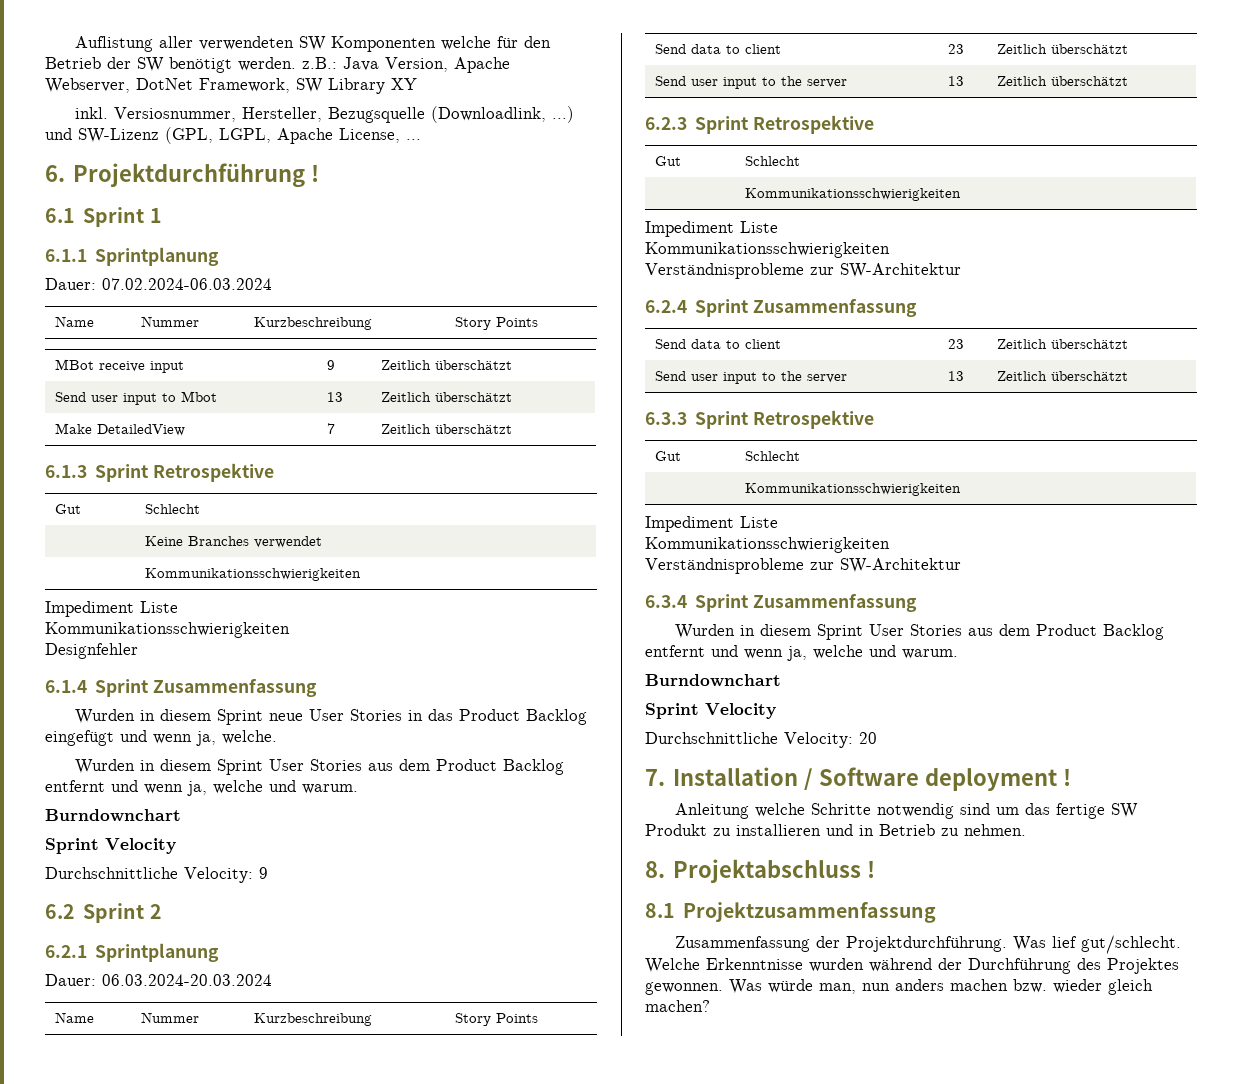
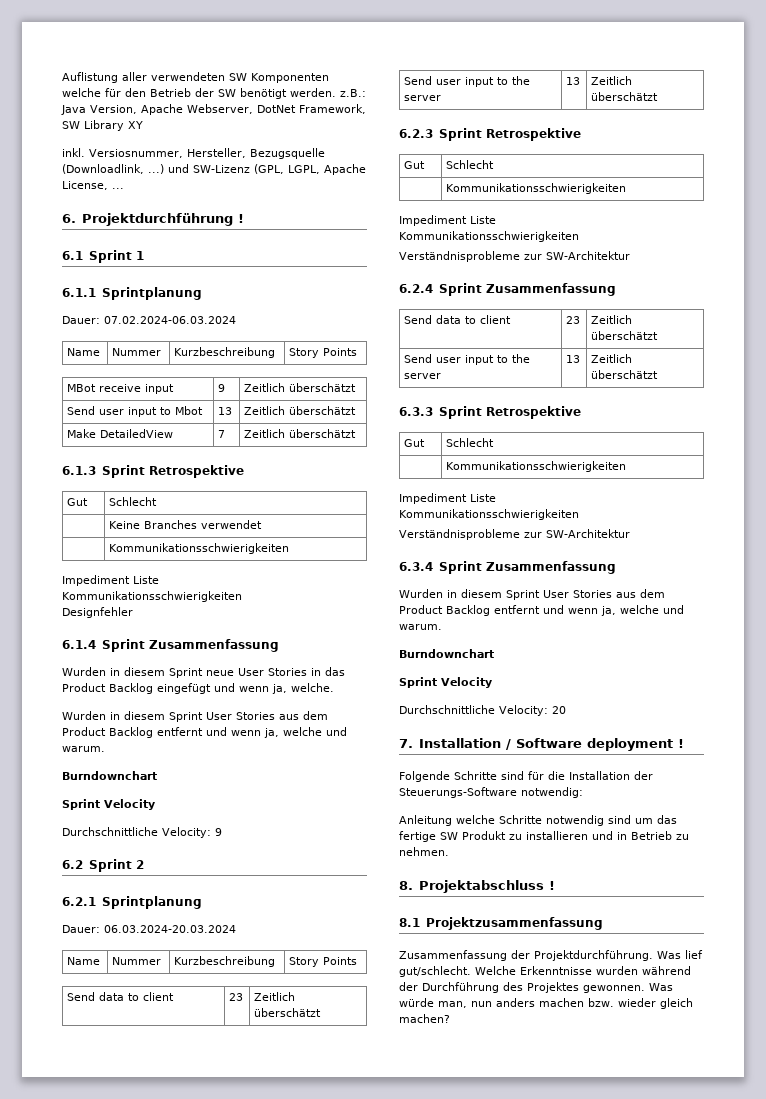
+ Folgende Schritte sind für die Installation der Steuerungs-Software notwendig:

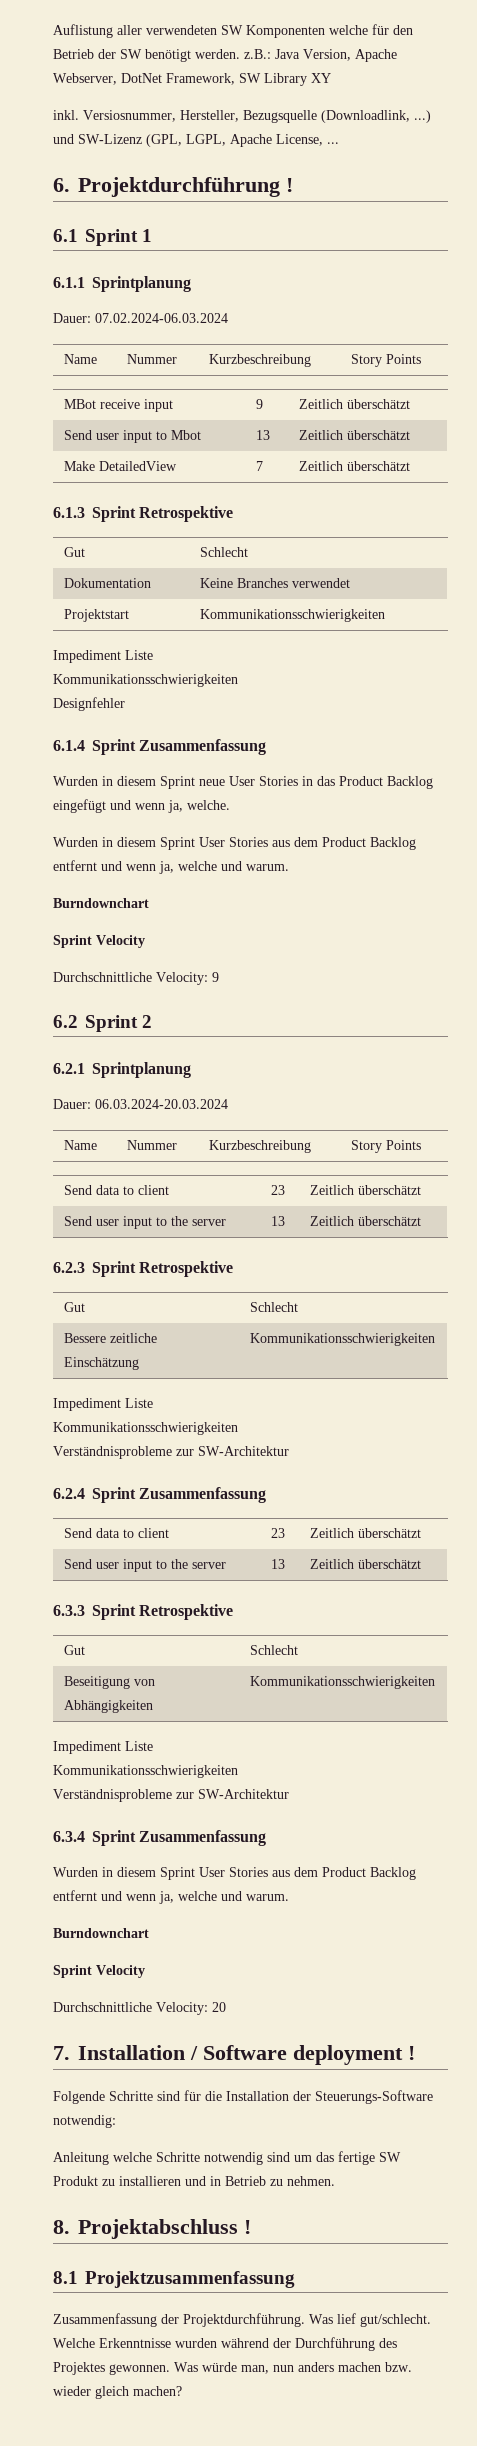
- | Keine Branches verwendet
- | Kommunikationsschwierigkeiten
+ Dokumentation | Keine Branches verwendet
+ Projektstart | Kommunikationsschwierigkeiten
  6.2.3 Sprint Retrospektive
  Gut | Schlecht
- | Kommunikationsschwierigkeiten
+ Bessere zeitliche Einschätzung | Kommunikationsschwierigkeiten
  6.3.3 Sprint Retrospektive
  Gut | Schlecht
- | Kommunikationsschwierigkeiten
+ Beseitigung von Abhängigkeiten | Kommunikationsschwierigkeiten

